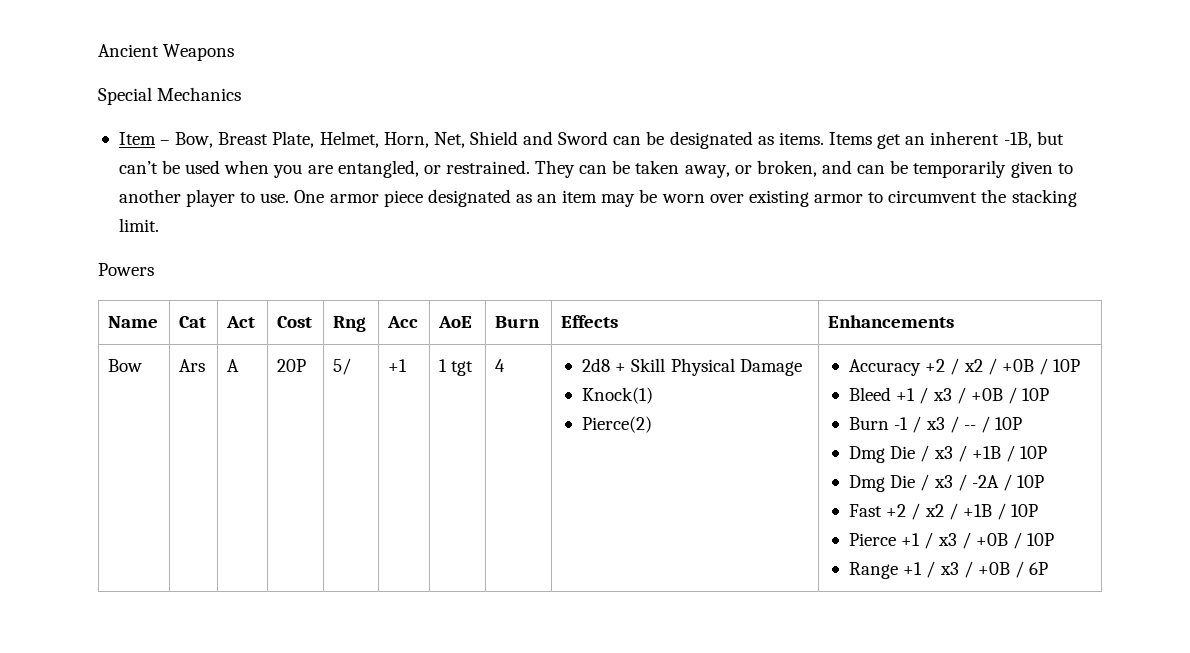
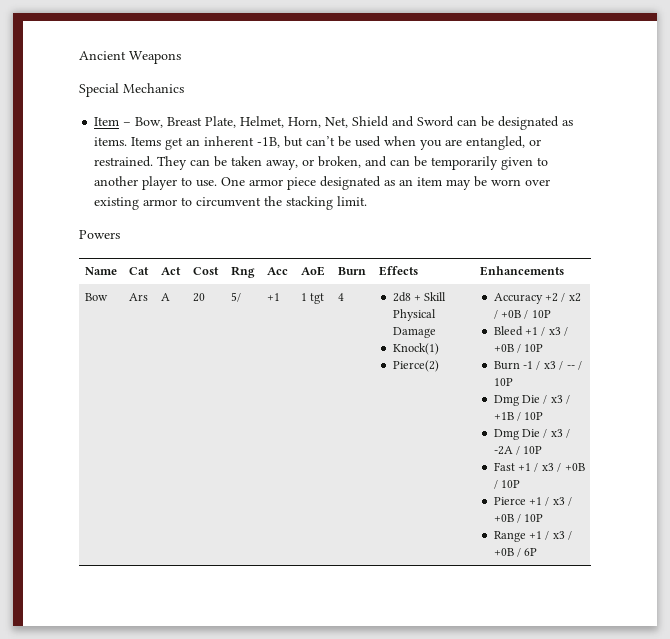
- 20P
+ 20
- Fast +2 / x2 / +1B / 10P
+ Fast +1 / x3 / +0B / 10P

